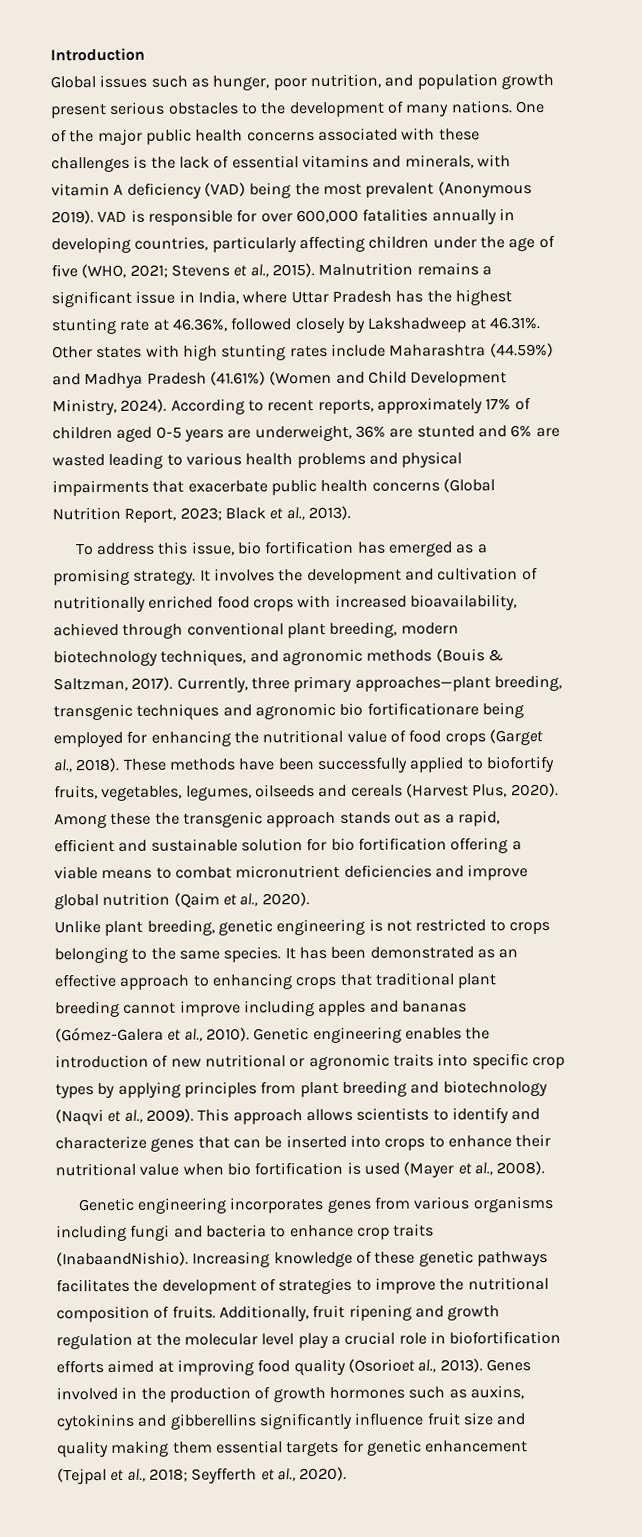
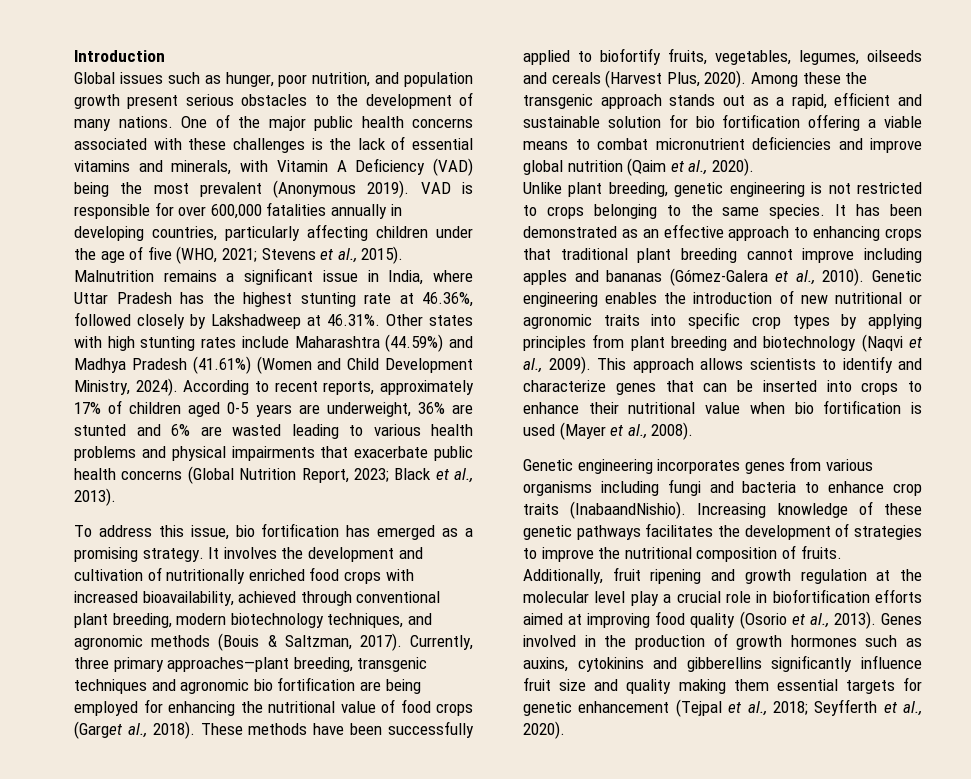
- One of the major public health concerns associated with these challenges is the lack of essential vitamins and minerals, with vitamin A deficiency (VAD) being the most prevalent (Anonymous 2019).
+ One of the major public health concerns associated with these challenges is the lack of essential vitamins and minerals, with Vitamin A Deficiency (VAD) being the most prevalent (Anonymous 2019).
- Currently, three primary approaches—plant breeding, transgenic techniques and agronomic bio fortificationare being employed for enhancing the nutritional value of food crops (Garget al., 2018).
+ Currently, three primary approaches—plant breeding, transgenic techniques and agronomic bio fortification are being employed for enhancing the nutritional value of food crops (Garget al., 2018).
- Additionally, fruit ripening and growth regulation at the molecular level play a crucial role in biofortification efforts aimed at improving food quality (Osorioet al., 2013).
+ Additionally, fruit ripening and growth regulation at the molecular level play a crucial role in biofortification efforts aimed at improving food quality (Osorio et al., 2013).

